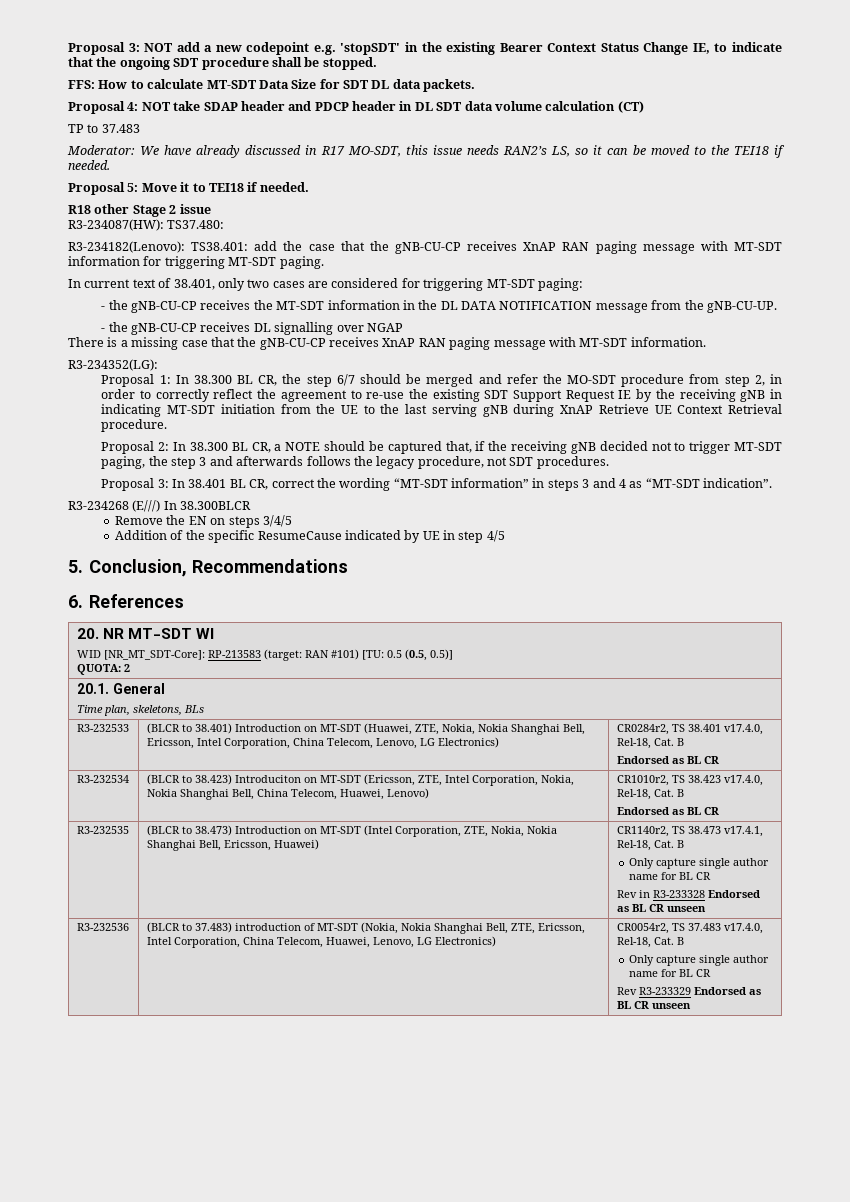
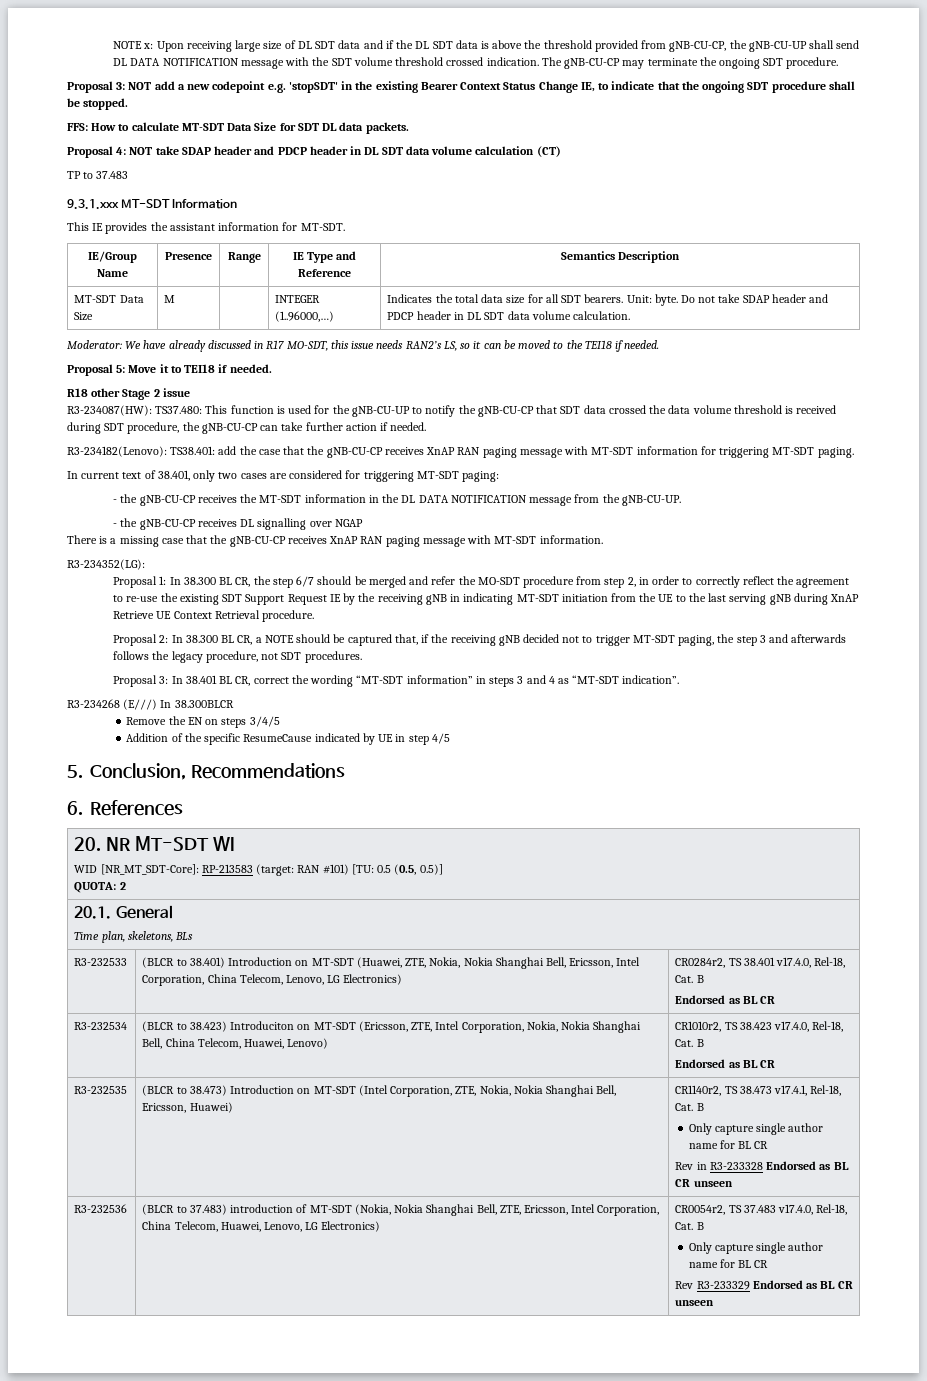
+ NOTE x: Upon receiving large size of DL SDT data and if the DL SDT data is above the threshold provided from gNB-CU-CP, the gNB-CU-UP shall send DL DATA NOTIFICATION message with the SDT volume threshold crossed indication. The gNB-CU-CP may terminate the ongoing SDT procedure.
+ 9.3.1.xxx MT-SDT Information
+ This IE provides the assistant information for MT-SDT.
+ IE/Group Name | Presence | Range | IE Type and Reference | Semantics Description
+ MT-SDT Data Size | M | | INTEGER (1..96000,…) | Indicates the total data size for all SDT bearers. Unit: byte. Do not take SDAP header and PDCP header in DL SDT data volume calculation.
- R3-234087(HW): TS37.480:
+ R3-234087(HW): TS37.480: This function is used for the gNB-CU-UP to notify the gNB-CU-CP that SDT data crossed the data volume threshold is received during SDT procedure, the gNB-CU-CP can take further action if needed.

